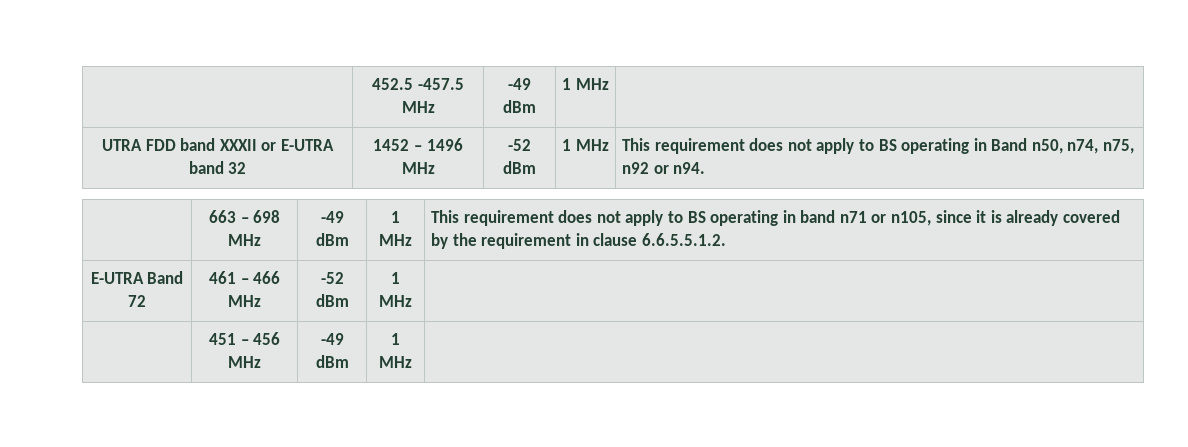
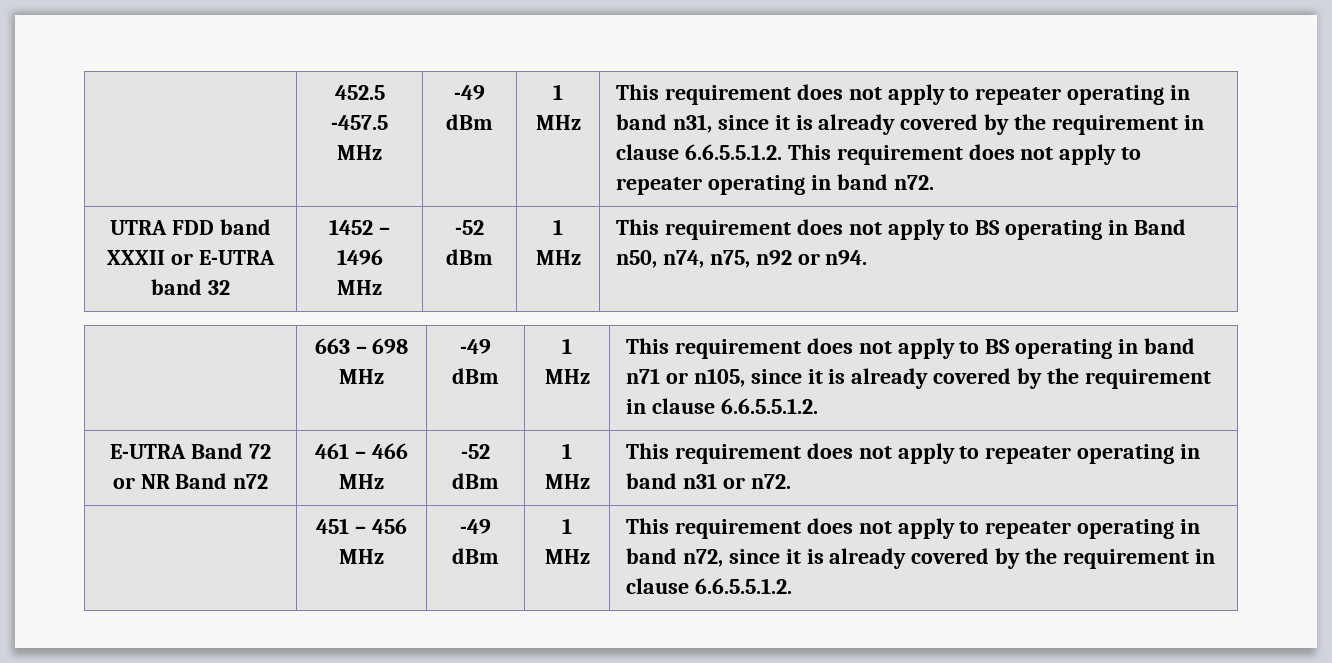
- | 452.5 -457.5 MHz | -49 dBm | 1 MHz |
+ | 452.5 -457.5 MHz | -49 dBm | 1 MHz | This requirement does not apply to repeater operating in band n31, since it is already covered by the requirement in clause 6.6.5.5.1.2. This requirement does not apply to repeater operating in band n72.
- E-UTRA Band 72 | 461 – 466 MHz | -52 dBm | 1 MHz |
+ E-UTRA Band 72 or NR Band n72 | 461 – 466 MHz | -52 dBm | 1 MHz | This requirement does not apply to repeater operating in band n31 or n72.
- | 451 – 456 MHz | -49 dBm | 1 MHz |
+ | 451 – 456 MHz | -49 dBm | 1 MHz | This requirement does not apply to repeater operating in band n72, since it is already covered by the requirement in clause 6.6.5.5.1.2.

